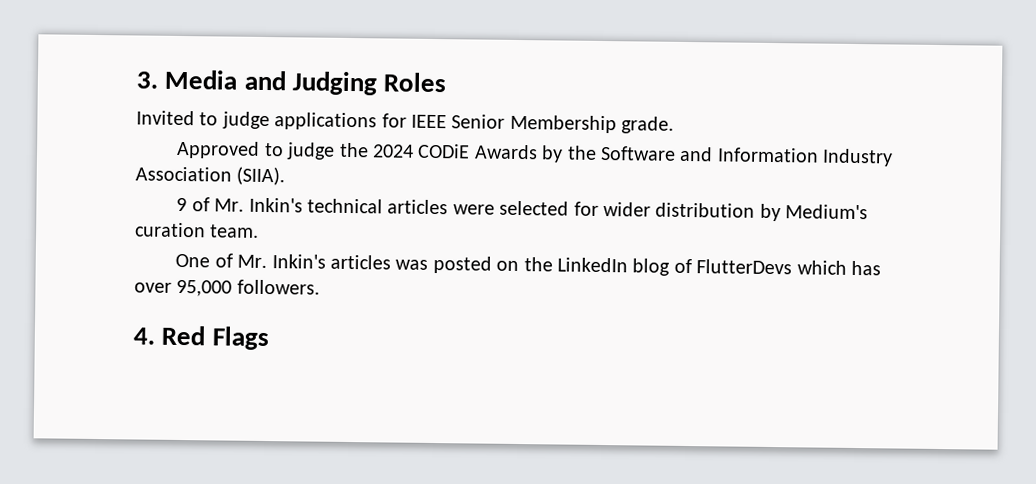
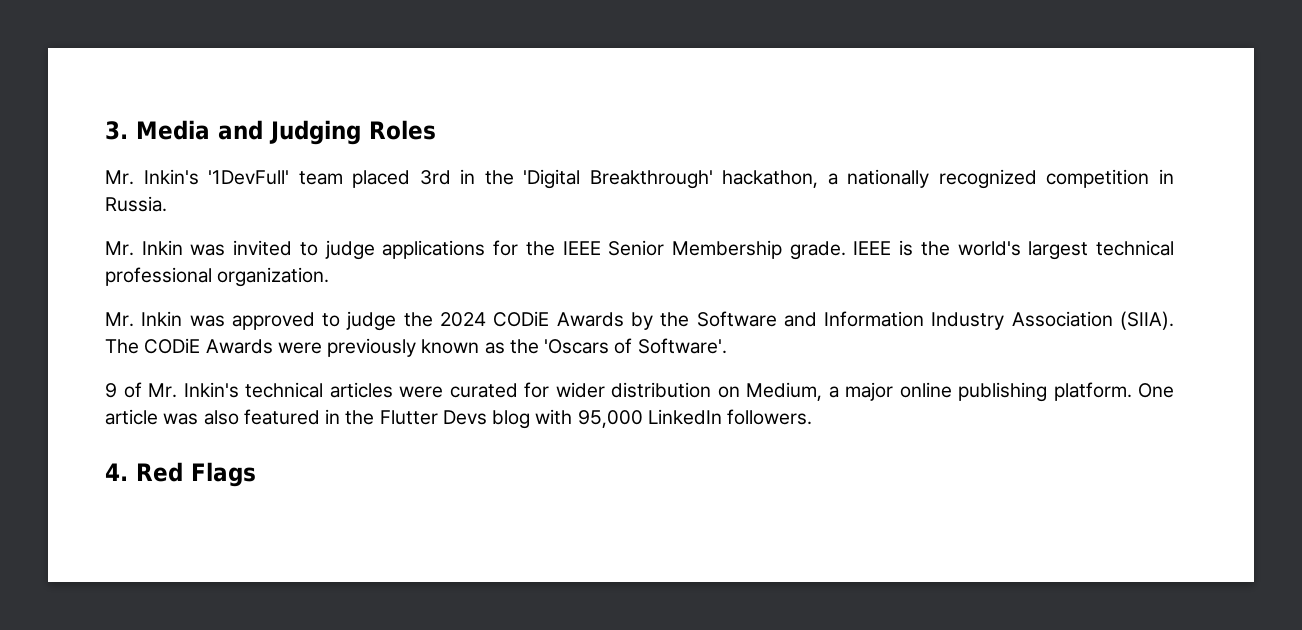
- Invited to judge applications for IEEE Senior Membership grade.
- Approved to judge the 2024 CODiE Awards by the Software and Information Industry Association (SIIA).
+ Mr. Inkin's '1DevFull' team placed 3rd in the 'Digital Breakthrough' hackathon, a nationally recognized competition in Russia.
+ Mr. Inkin was invited to judge applications for the IEEE Senior Membership grade. IEEE is the world's largest technical professional organization.
+ Mr. Inkin was approved to judge the 2024 CODiE Awards by the Software and Information Industry Association (SIIA). The CODiE Awards were previously known as the 'Oscars of Software'.
- 9 of Mr. Inkin's technical articles were selected for wider distribution by Medium's curation team.
- One of Mr. Inkin's articles was posted on the LinkedIn blog of FlutterDevs which has over 95,000 followers.
+ 9 of Mr. Inkin's technical articles were curated for wider distribution on Medium, a major online publishing platform. One article was also featured in the Flutter Devs blog with 95,000 LinkedIn followers.

